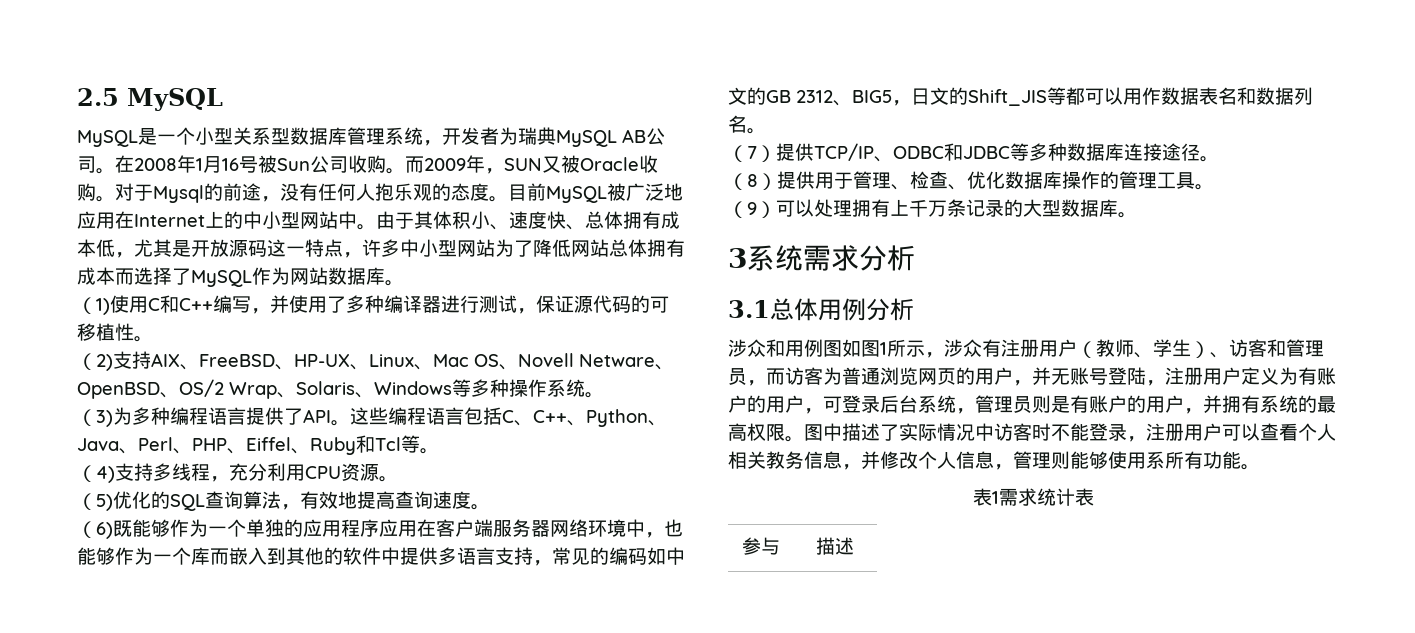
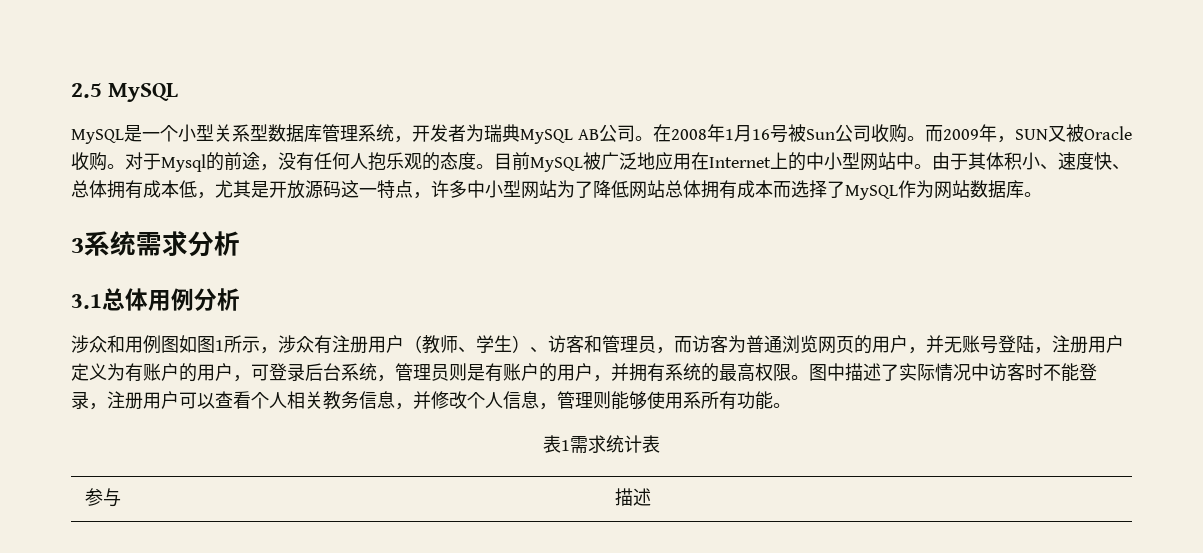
- （1)使用C和C++编写，并使用了多种编译器进行测试，保证源代码的可移植性。
- （2)支持AIX、FreeBSD、HP-UX、Linux、Mac OS、Novell Netware、OpenBSD、OS/2 Wrap、Solaris、Windows等多种操作系统。
- （3)为多种编程语言提供了API。这些编程语言包括C、C++、Python、Java、Perl、PHP、Eiffel、Ruby和Tcl等。
- （4)支持多线程，充分利用CPU资源。
- （5)优化的SQL查询算法，有效地提高查询速度。
- （6)既能够作为一个单独的应用程序应用在客户端服务器网络环境中，也能够作为一个库而嵌入到其他的软件中提供多语言支持，常见的编码如中文的GB 2312、BIG5，日文的Shift_JIS等都可以用作数据表名和数据列名。
- （7）提供TCP/IP、ODBC和JDBC等多种数据库连接途径。
- （8）提供用于管理、检查、优化数据库操作的管理工具。
- （9）可以处理拥有上千万条记录的大型数据库。

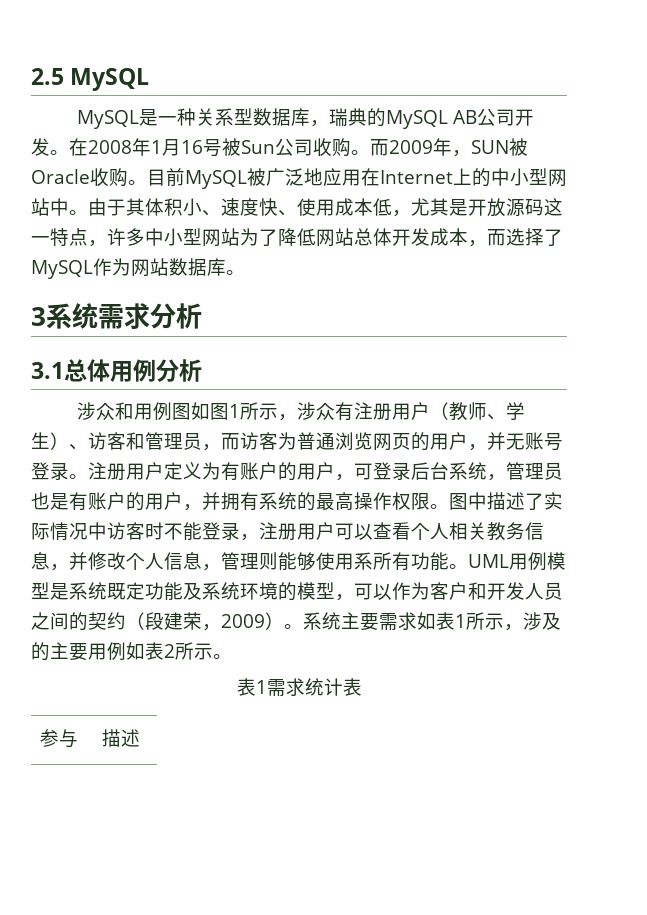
- MySQL是一个小型关系型数据库管理系统，开发者为瑞典MySQL AB公司。
+ MySQL是一种关系型数据库，瑞典的MySQL AB公司开发。
- 而2009年，SUN又被Oracle收购。
+ 而2009年，SUN被Oracle收购。
- 对于Mysql的前途，没有任何人抱乐观的态度。
- 由于其体积小、速度快、总体拥有成本低，尤其是开放源码这一特点，许多中小型网站为了降低网站总体拥有成本而选择了MySQL作为网站数据库。
+ 由于其体积小、速度快、使用成本低，尤其是开放源码这一特点，许多中小型网站为了降低网站总体开发成本，而选择了MySQL作为网站数据库。
- 涉众和用例图如图1所示，涉众有注册用户（教师、学生）、访客和管理员，而访客为普通浏览网页的用户，并无账号登陆，注册用户定义为有账户的用户，可登录后台系统，管理员则是有账户的用户，并拥有系统的最高权限。
+ 涉众和用例图如图1所示，涉众有注册用户（教师、学生）、访客和管理员，而访客为普通浏览网页的用户，并无账号登录。注册用户定义为有账户的用户，可登录后台系统，管理员也是有账户的用户，并拥有系统的最高操作权限。
+ UML用例模型是系统既定功能及系统环境的模型，可以作为客户和开发人员之间的契约（段建荣，2009）。系统主要需求如表1所示，涉及的主要用例如表2所示。

